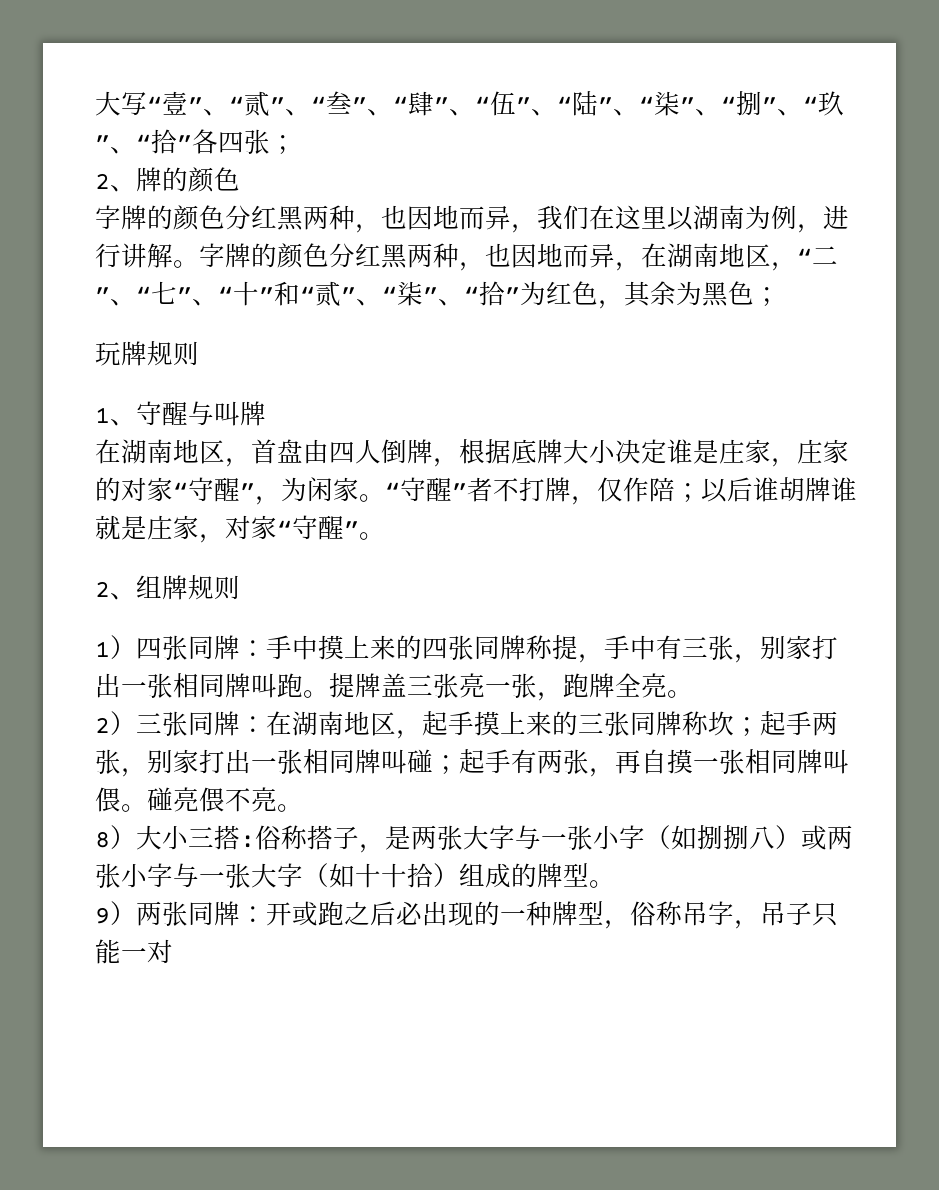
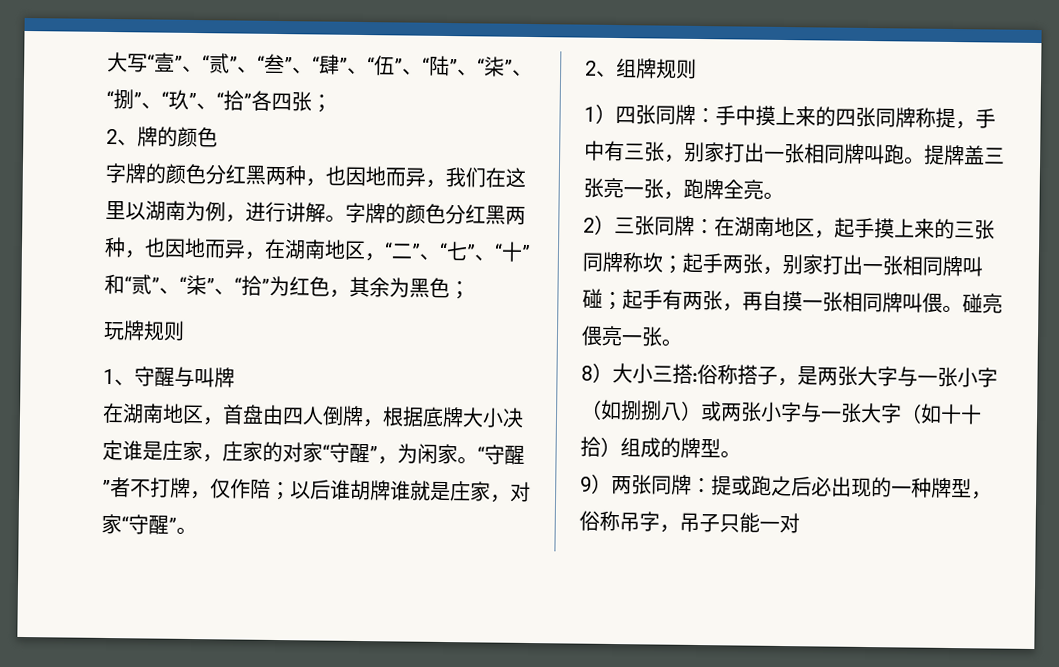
- 碰亮偎不亮。
+ 碰亮偎亮一张。
- 9）两张同牌：开或跑之后必出现的一种牌型，俗称吊字，吊子只能一对
+ 9）两张同牌：提或跑之后必出现的一种牌型，俗称吊字，吊子只能一对

